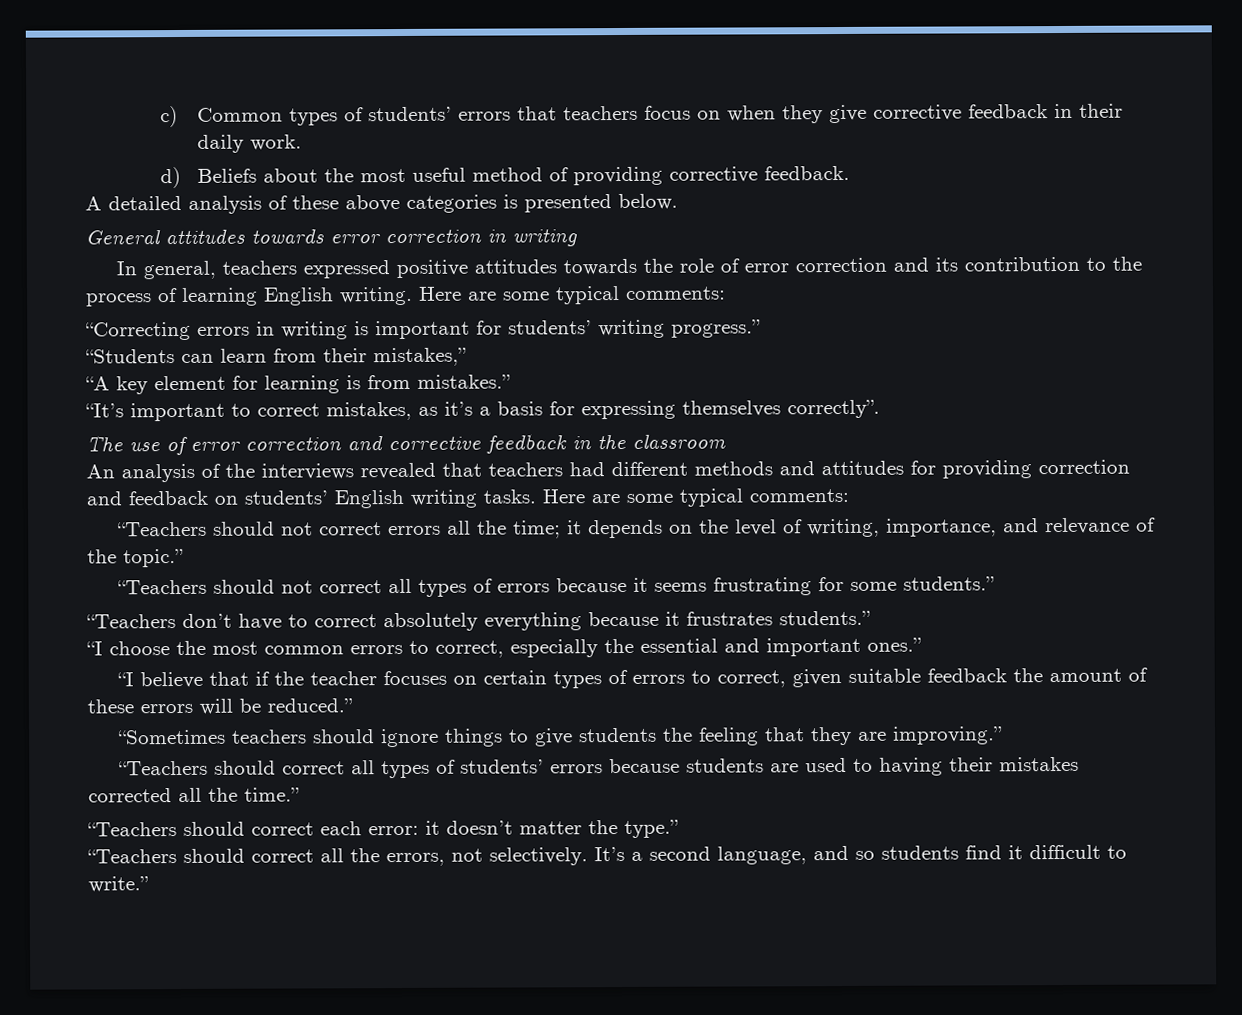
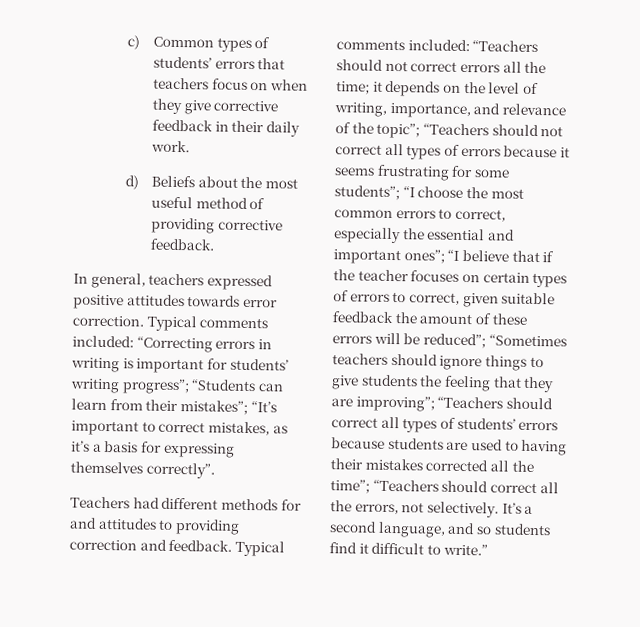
- A detailed analysis of these above categories is presented below.
- General attitudes towards error correction in writing
- In general, teachers expressed positive attitudes towards the role of error correction and its contribution to the process of learning English writing. Here are some typical comments:
- “Correcting errors in writing is important for students’ writing progress.”
- “Students can learn from their mistakes,”
- “A key element for learning is from mistakes.”
- “It’s important to correct mistakes, as it’s a basis for expressing themselves correctly”.
+ In general, teachers expressed positive attitudes towards error correction. Typical comments included: “Correcting errors in writing is important for students’ writing progress”; “Students can learn from their mistakes”; “It’s important to correct mistakes, as it’s a basis for expressing themselves correctly”.
- The use of error correction and corrective feedback in the classroom
- An analysis of the interviews revealed that teachers had different methods and attitudes for providing correction and feedback on students’ English writing tasks. Here are some typical comments:
- “Teachers should not correct errors all the time;
+ Teachers had different methods for and attitudes to providing correction and feedback. Typical comments included: “Teachers should not correct errors all the time;
- it depends on the level of writing, importance, and relevance of the topic.”
- “Teachers should not correct all types of errors because it seems frustrating for some students.”
- “Teachers don’t have to correct absolutely everything because it frustrates students.”
- “I choose the most common errors to correct, especially the essential and important ones.”
- “I believe that if the teacher focuses on certain types of errors to correct, given suitable feedback the amount of these errors will be reduced.”
- “Sometimes teachers should ignore things to give students the feeling that they are improving.”
- “Teachers should correct all types of students’ errors because students are used to having their mistakes corrected all the time.”
- “Teachers should correct each error: it doesn’t matter the type.”
- “Teachers should correct all the errors, not selectively.
+ it depends on the level of writing, importance, and relevance of the topic”; “Teachers should not correct all types of errors because it seems frustrating for some students”; “I choose the most common errors to correct, especially the essential and important ones”; “I believe that if the teacher focuses on certain types of errors to correct, given suitable feedback the amount of these errors will be reduced”; “Sometimes teachers should ignore things to give students the feeling that they are improving”; “Teachers should correct all types of students’ errors because students are used to having their mistakes corrected all the time”; “Teachers should correct all the errors, not selectively.

